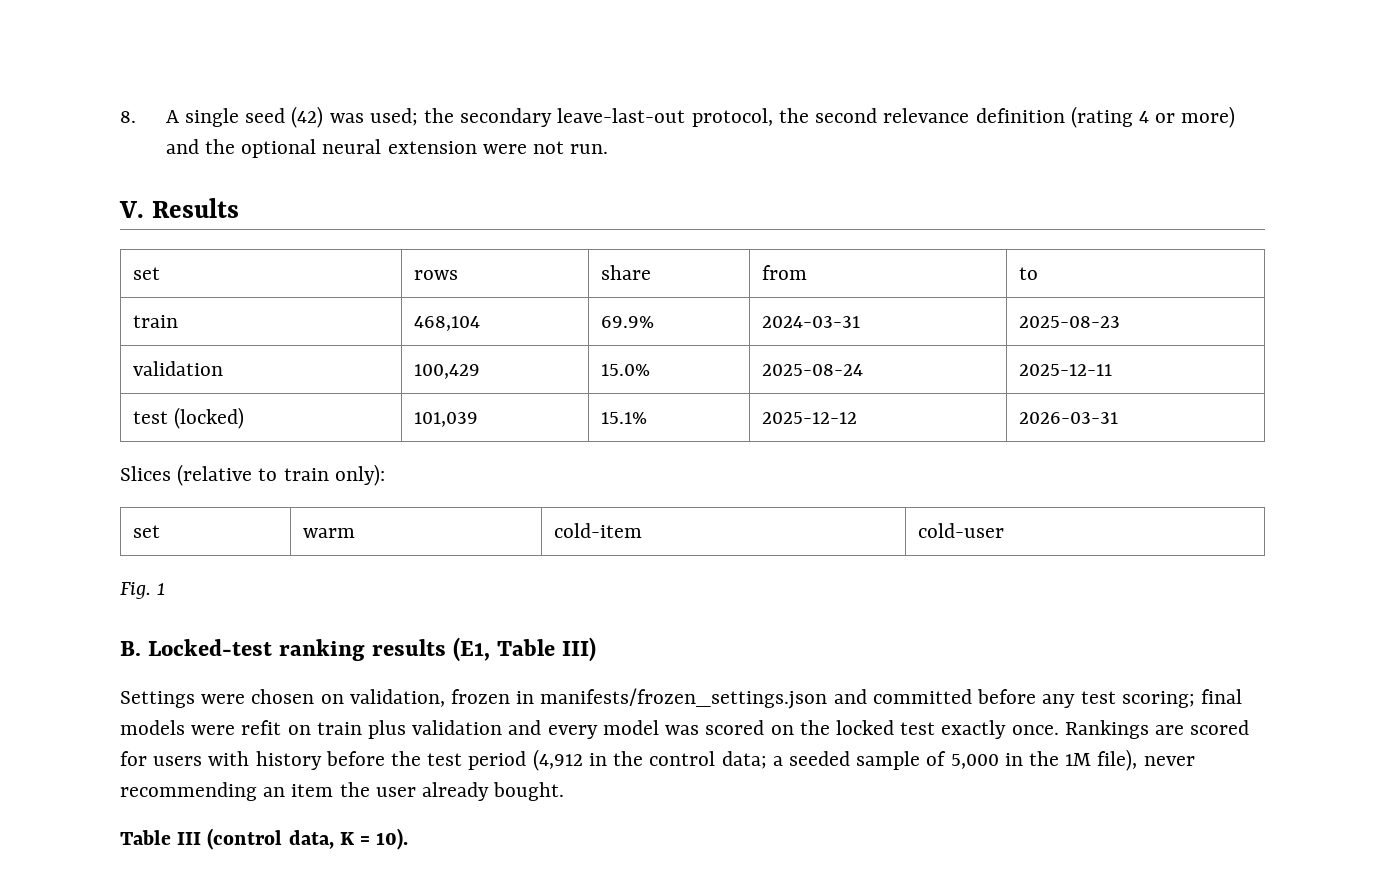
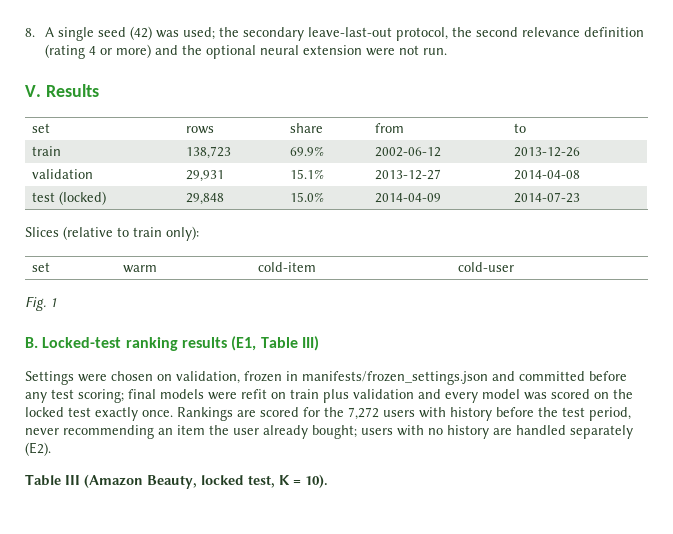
- train | 468,104 | 69.9% | 2024-03-31 | 2025-08-23
+ train | 138,723 | 69.9% | 2002-06-12 | 2013-12-26
- validation | 100,429 | 15.0% | 2025-08-24 | 2025-12-11
- test (locked) | 101,039 | 15.1% | 2025-12-12 | 2026-03-31
+ validation | 29,931 | 15.1% | 2013-12-27 | 2014-04-08
+ test (locked) | 29,848 | 15.0% | 2014-04-09 | 2014-07-23
- Rankings are scored for users with history before the test period (4,912 in the control data; a seeded sample of 5,000 in the 1M file), never recommending an item the user already bought.
- Table III (control data, K = 10).
+ Rankings are scored for the 7,272 users with history before the test period, never recommending an item the user already bought; users with no history are handled separately (E2).
+ Table III (Amazon Beauty, locked test, K = 10).

